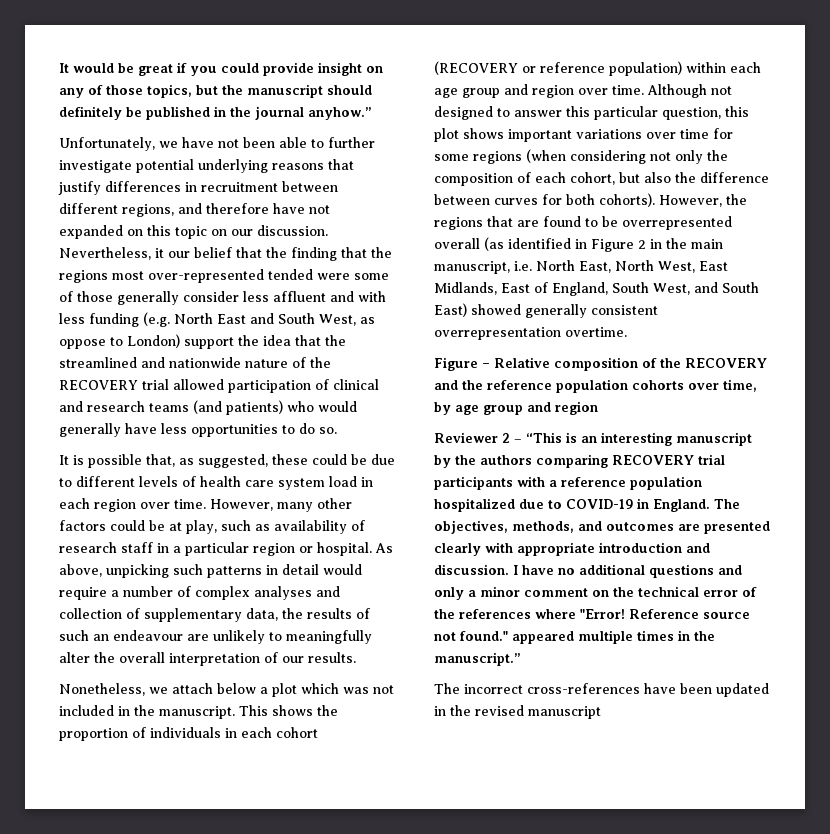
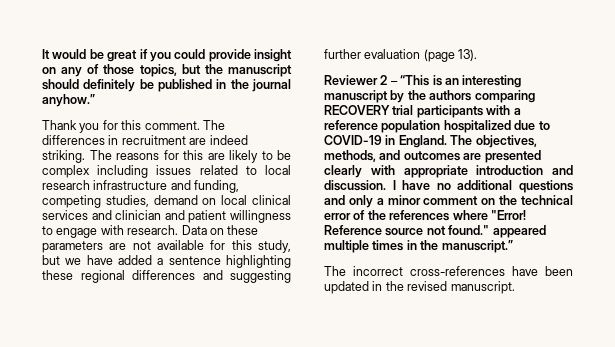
- Unfortunately, we have not been able to further investigate potential underlying reasons that justify differences in recruitment between different regions, and therefore have not expanded on this topic on our discussion. Nevertheless, it our belief that the finding that the regions most over-represented tended were some of those generally consider less affluent and with less funding (e.g. North East and South West, as oppose to London) support the idea that the streamlined and nationwide nature of the RECOVERY trial allowed participation of clinical and research teams (and patients) who would generally have less opportunities to do so.
- It is possible that, as suggested, these could be due to different levels of health care system load in each region over time. However, many other factors could be at play, such as availability of research staff in a particular region or hospital. As above, unpicking such patterns in detail would require a number of complex analyses and collection of supplementary data, the results of such an endeavour are unlikely to meaningfully alter the overall interpretation of our results.
- Nonetheless, we attach below a plot which was not included in the manuscript. This shows the proportion of individuals in each cohort (RECOVERY or reference population) within each age group and region over time. Although not designed to answer this particular question, this plot shows important variations over time for some regions (when considering not only the composition of each cohort, but also the difference between curves for both cohorts). However, the regions that are found to be overrepresented overall (as identified in Figure 2 in the main manuscript, i.e. North East, North West, East Midlands, East of England, South West, and South East) showed generally consistent overrepresentation overtime.
- Figure – Relative composition of the RECOVERY and the reference population cohorts over time, by age group and region
+ Thank you for this comment. The differences in recruitment are indeed striking. The reasons for this are likely to be complex including issues related to local research infrastructure and funding, competing studies, demand on local clinical services and clinician and patient willingness to engage with research. Data on these parameters are not available for this study, but we have added a sentence highlighting these regional differences and suggesting further evaluation (page 13).
- The incorrect cross-references have been updated in the revised manuscript
+ The incorrect cross-references have been updated in the revised manuscript.

